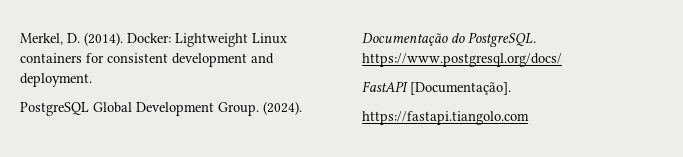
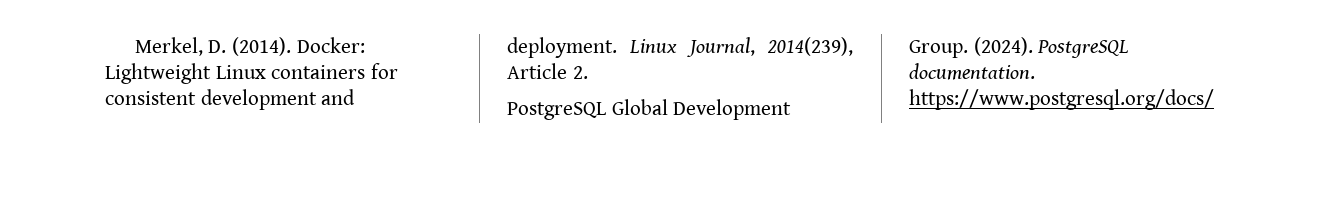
+ Linux Journal, 2014(239), Article 2.
- Documentação do PostgreSQL. https://www.postgresql.org/docs/
- FastAPI [Documentação].
- https://fastapi.tiangolo.com
+ PostgreSQL documentation. https://www.postgresql.org/docs/

